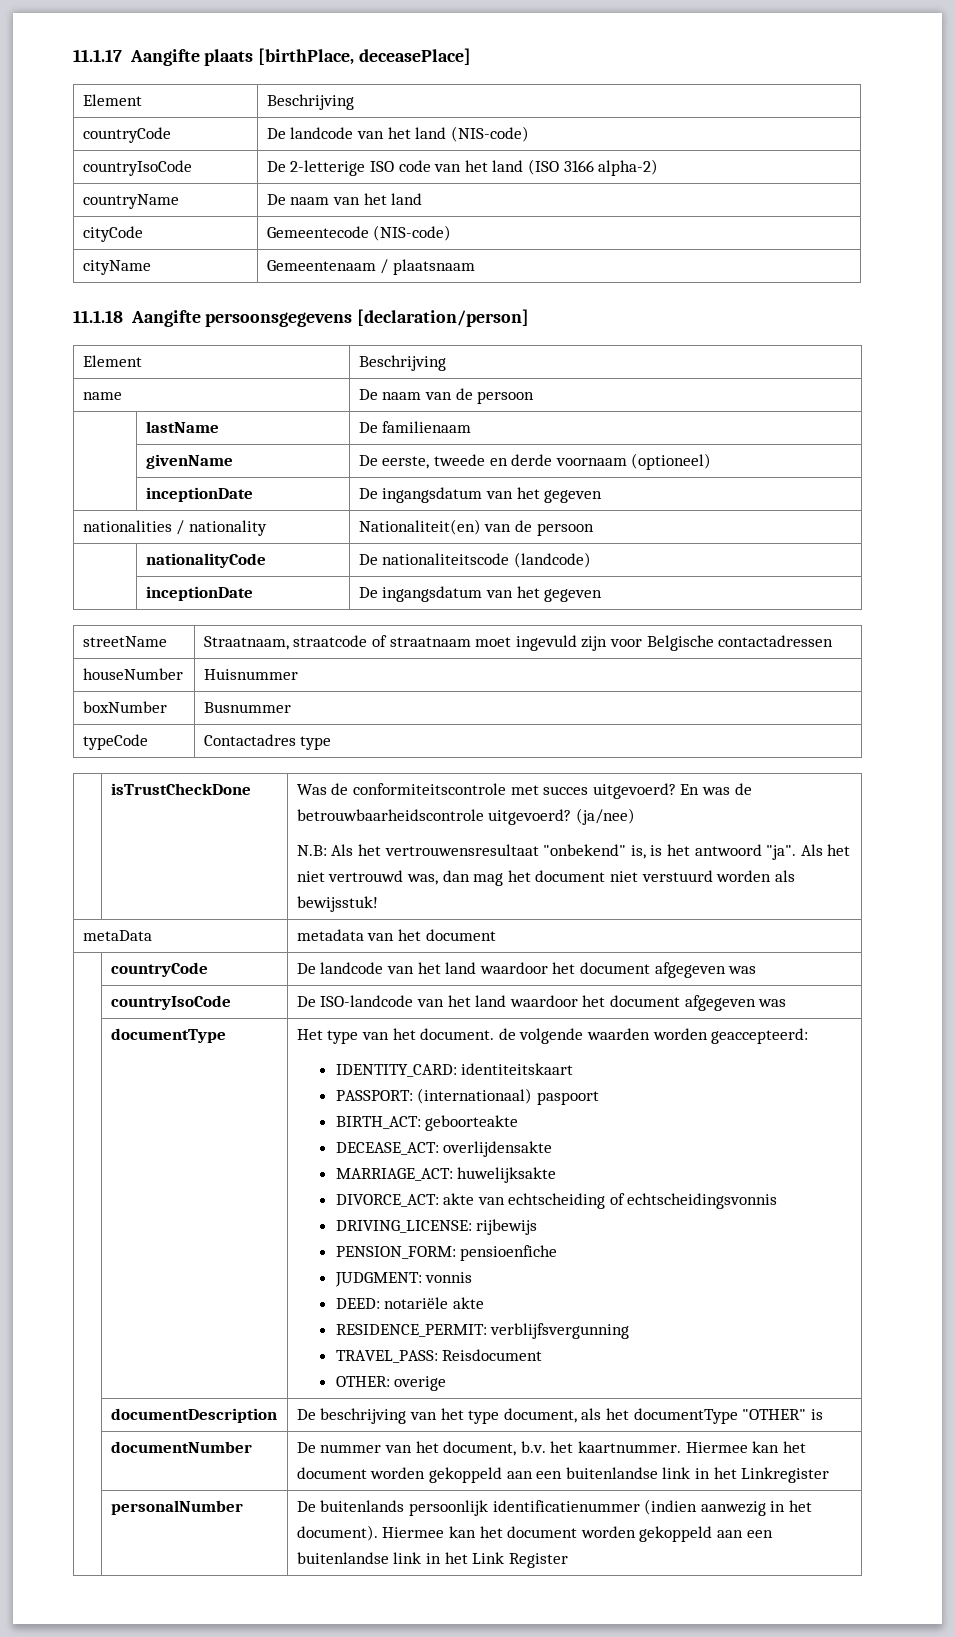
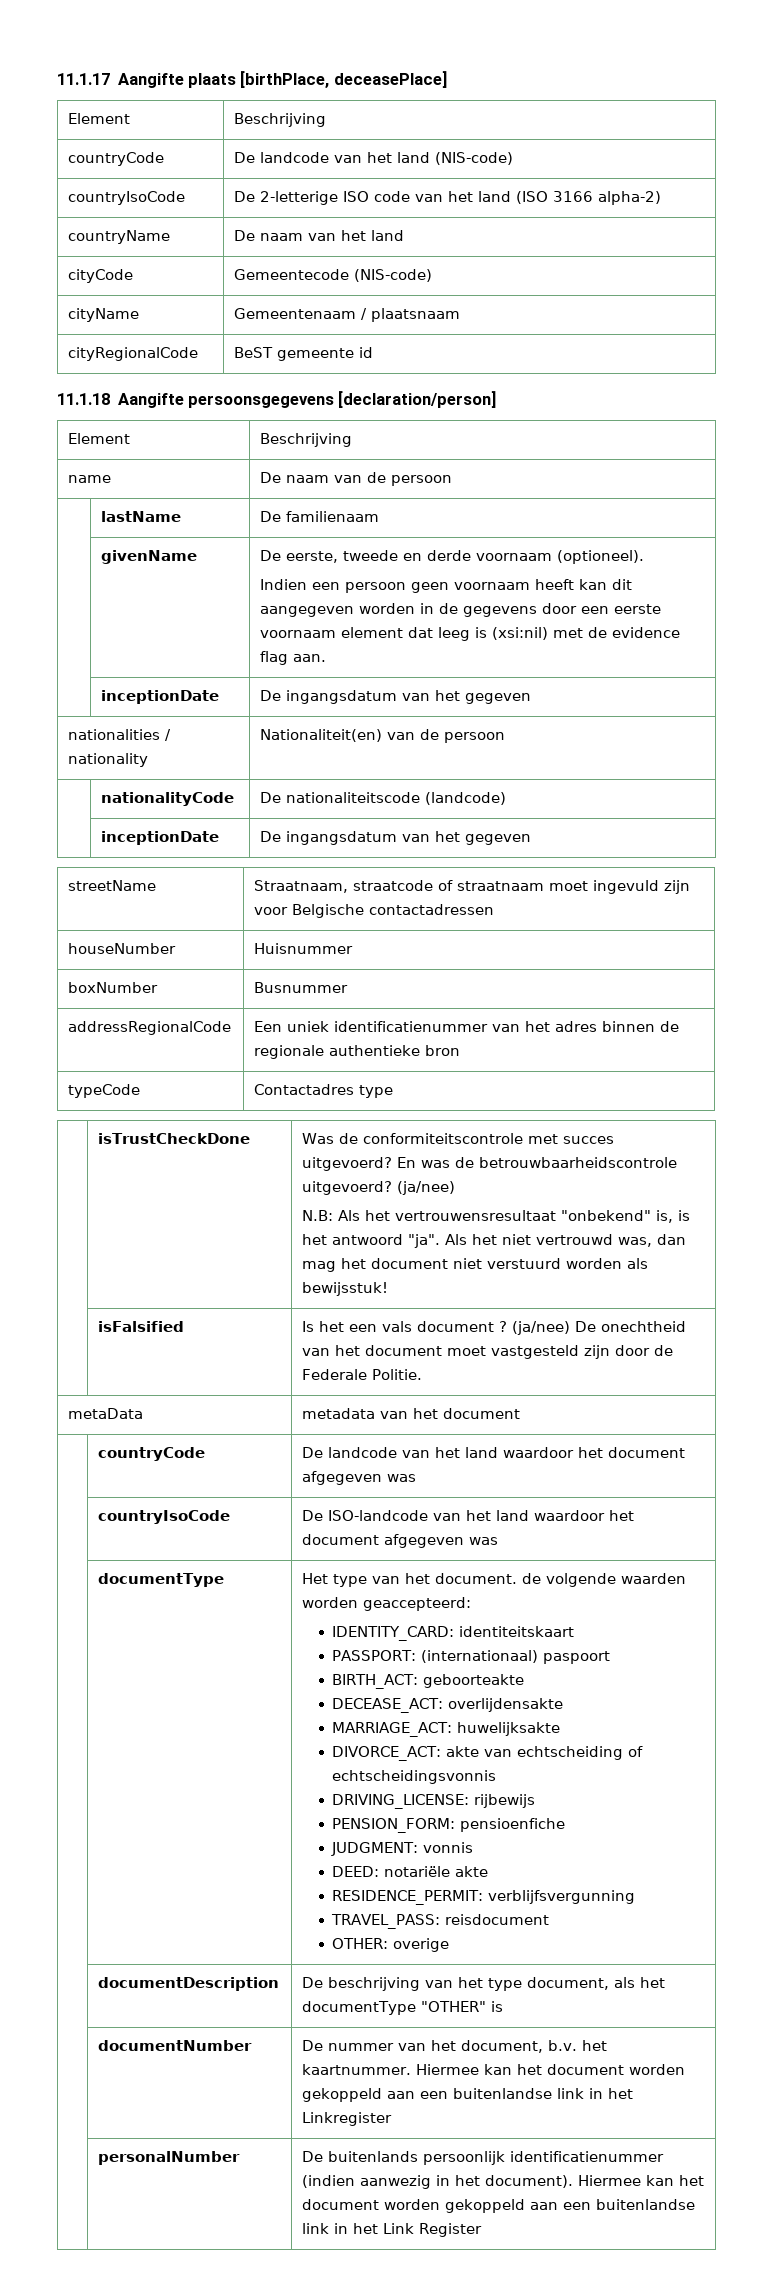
+ cityRegionalCode | BeST gemeente id
- | givenName | De eerste, tweede en derde voornaam (optioneel)
+ | givenName | De eerste, tweede en derde voornaam (optioneel).
+ Indien een persoon geen voornaam heeft kan dit aangegeven worden in de gegevens door een eerste voornaam element dat leeg is (xsi:nil) met de evidence flag aan.
+ addressRegionalCode | Een uniek identificatienummer van het adres binnen de regionale authentieke bron
+ | isFalsified | Is het een vals document ? (ja/nee) De onechtheid van het document moet vastgesteld zijn door de Federale Politie.
- TRAVEL_PASS: Reisdocument
+ TRAVEL_PASS: reisdocument

